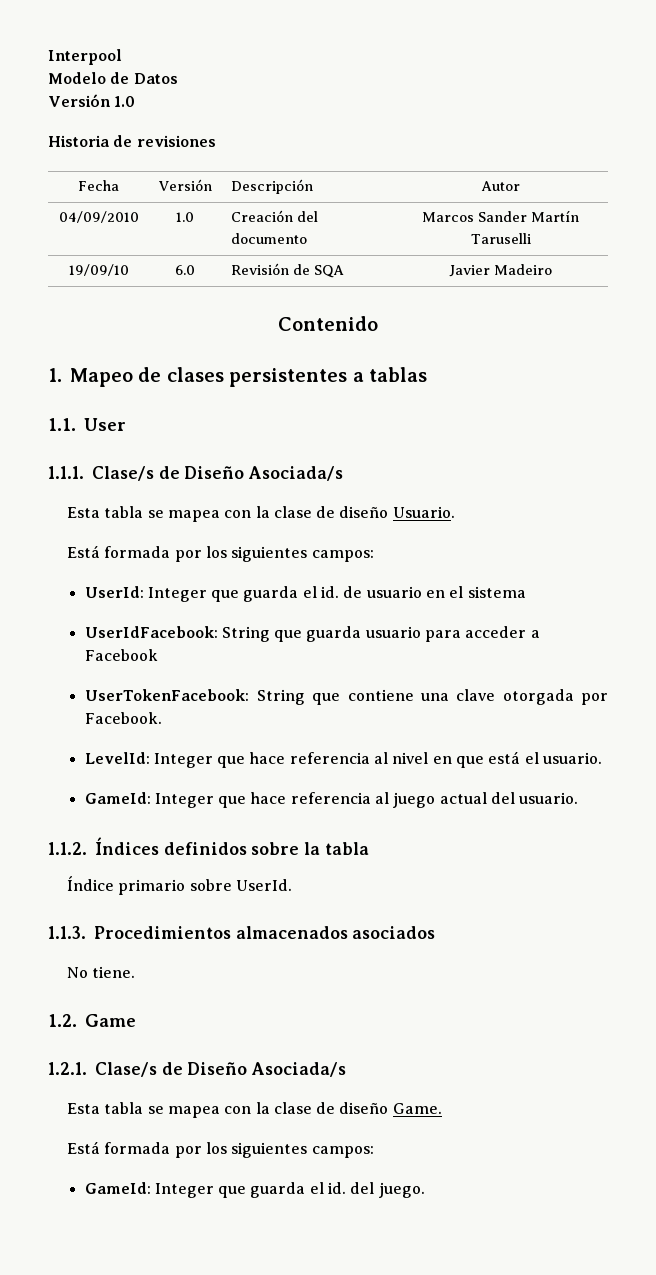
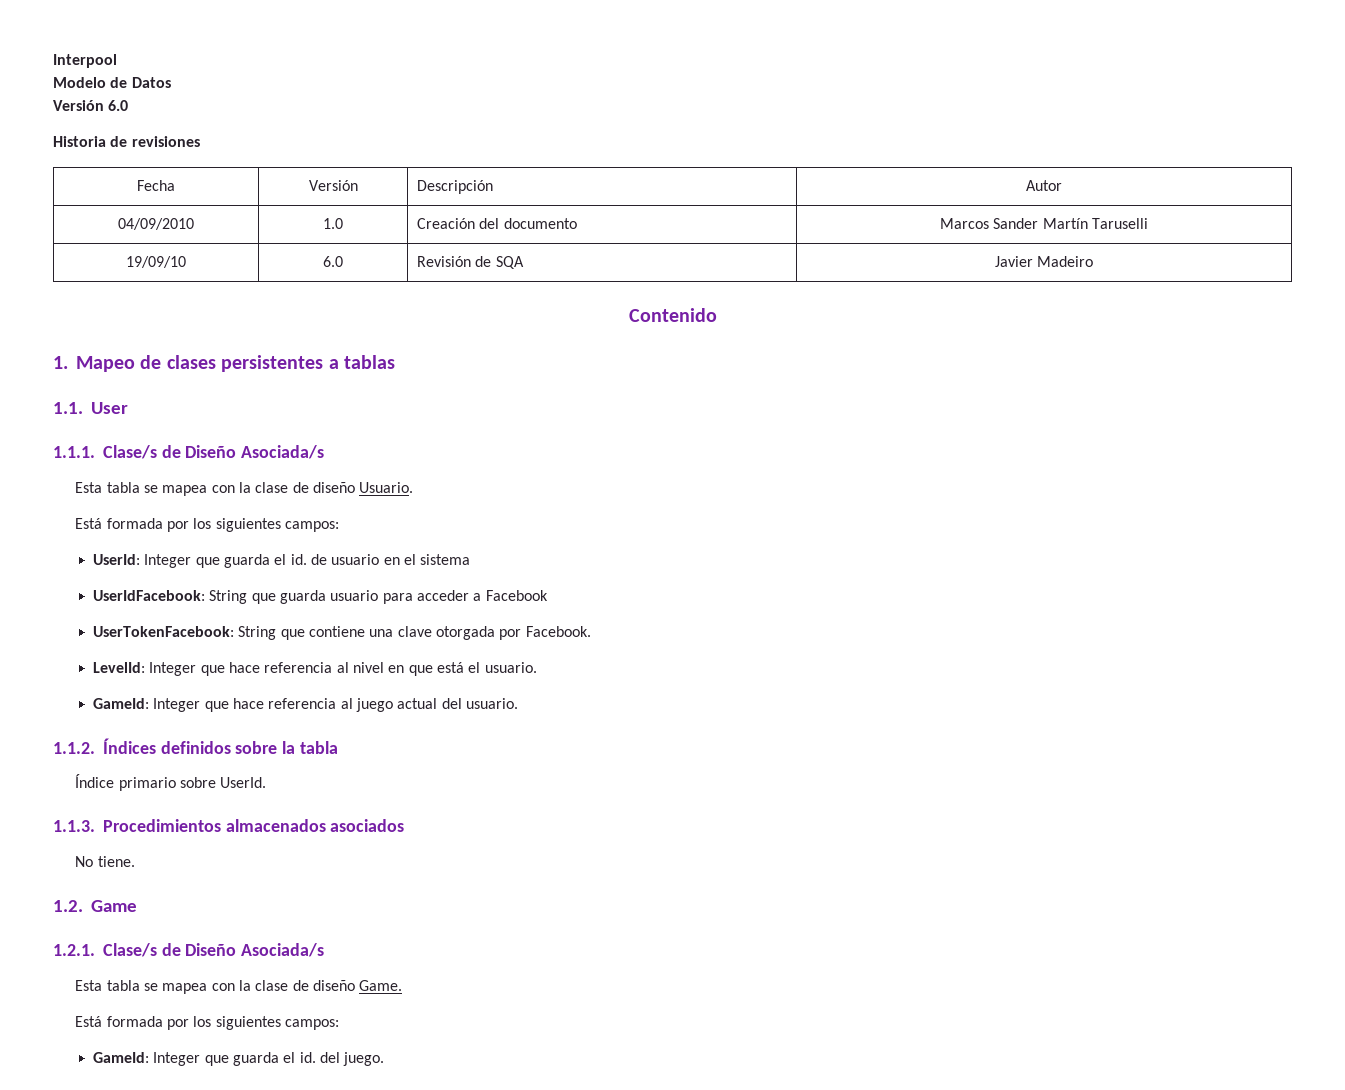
- Versión 1.0
+ Versión 6.0

